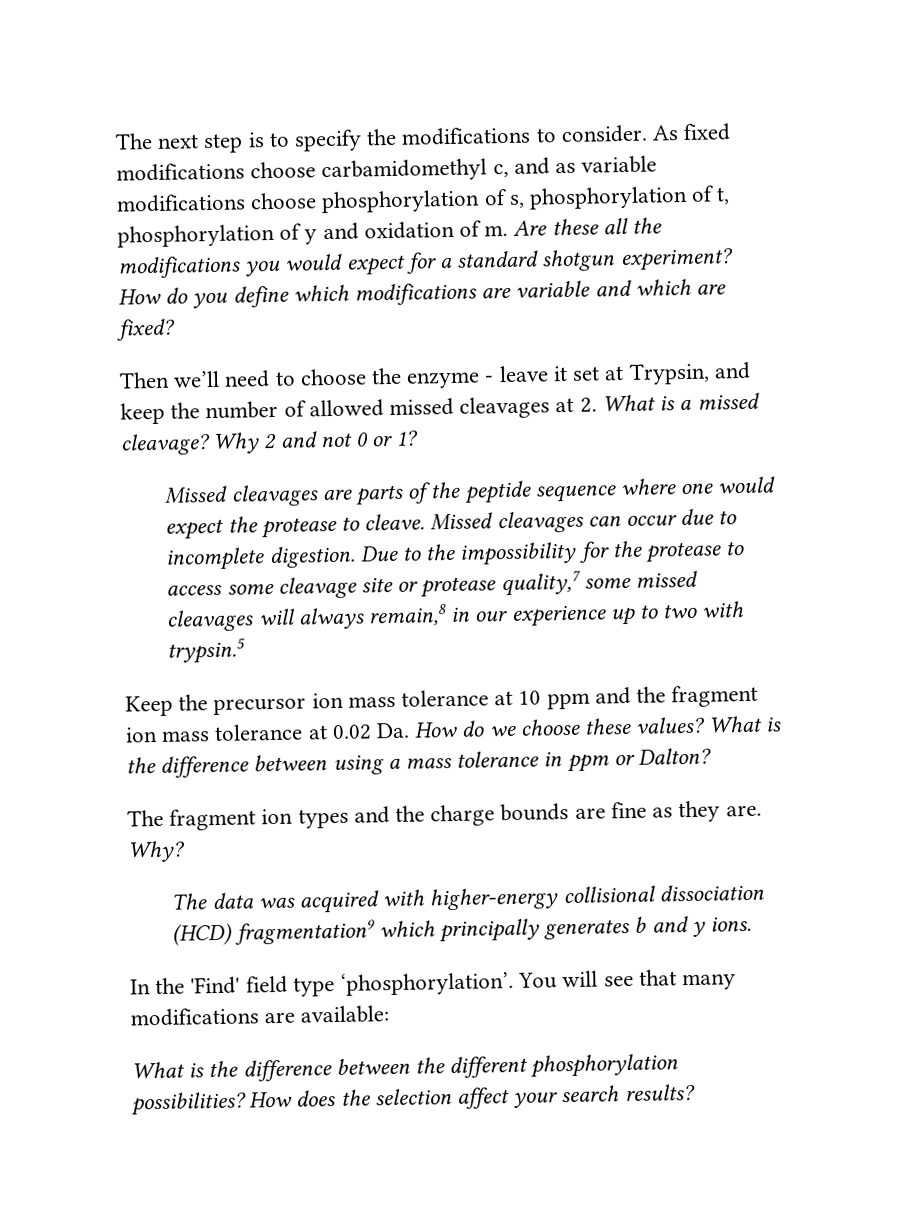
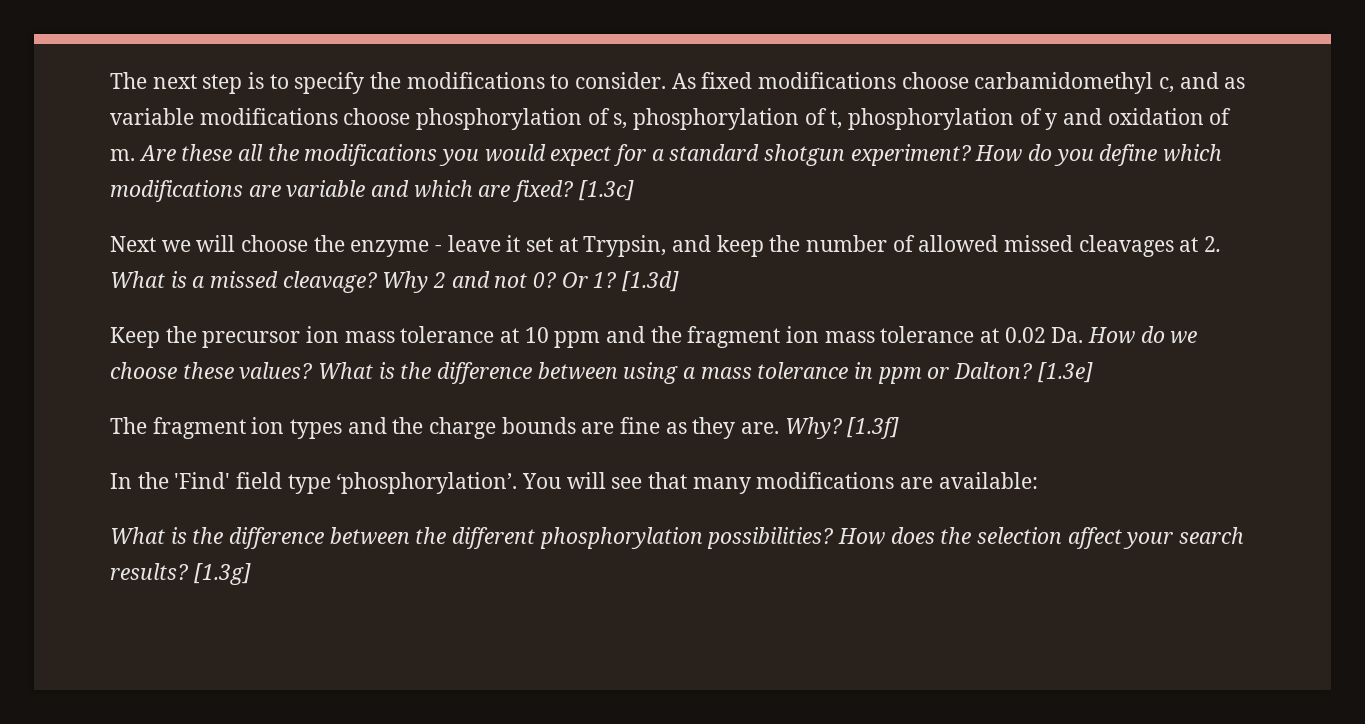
- How do you define which modifications are variable and which are fixed?
- Then we’ll need to choose the enzyme - leave it set at Trypsin, and keep the number of allowed missed cleavages at 2. What is a missed cleavage?
+ How do you define which modifications are variable and which are fixed? [1.3c]
+ Next we will choose the enzyme - leave it set at Trypsin, and keep the number of allowed missed cleavages at 2. What is a missed cleavage?
- Why 2 and not 0 or 1?
- Missed cleavages are parts of the peptide sequence where one would expect the protease to cleave. Missed cleavages can occur due to incomplete digestion. Due to the impossibility for the protease to access some cleavage site or protease quality,7 some missed cleavages will always remain,8 in our experience up to two with trypsin.5
+ Why 2 and not 0? Or 1? [1.3d]
+ [1.3e]
- Why?
- The data was acquired with higher-energy collisional dissociation (HCD) fragmentation9 which principally generates b and y ions.
+ Why? [1.3f]
+ [1.3g]

